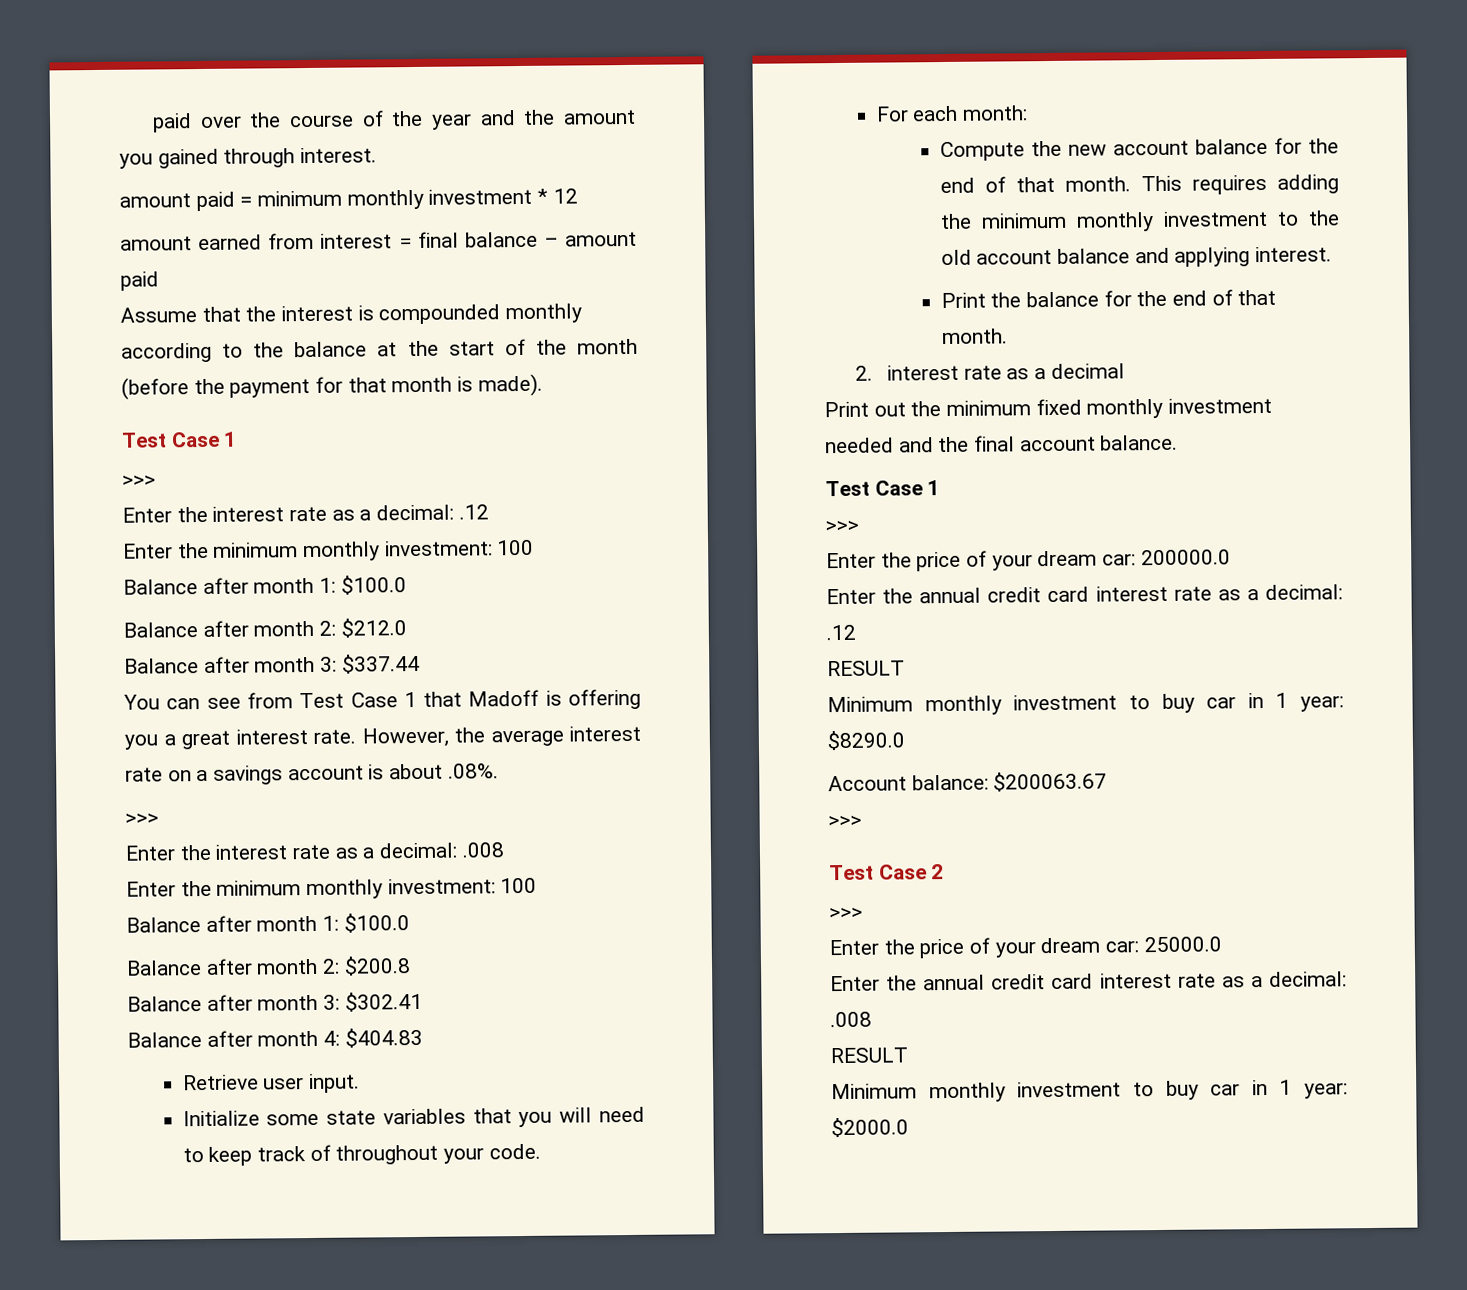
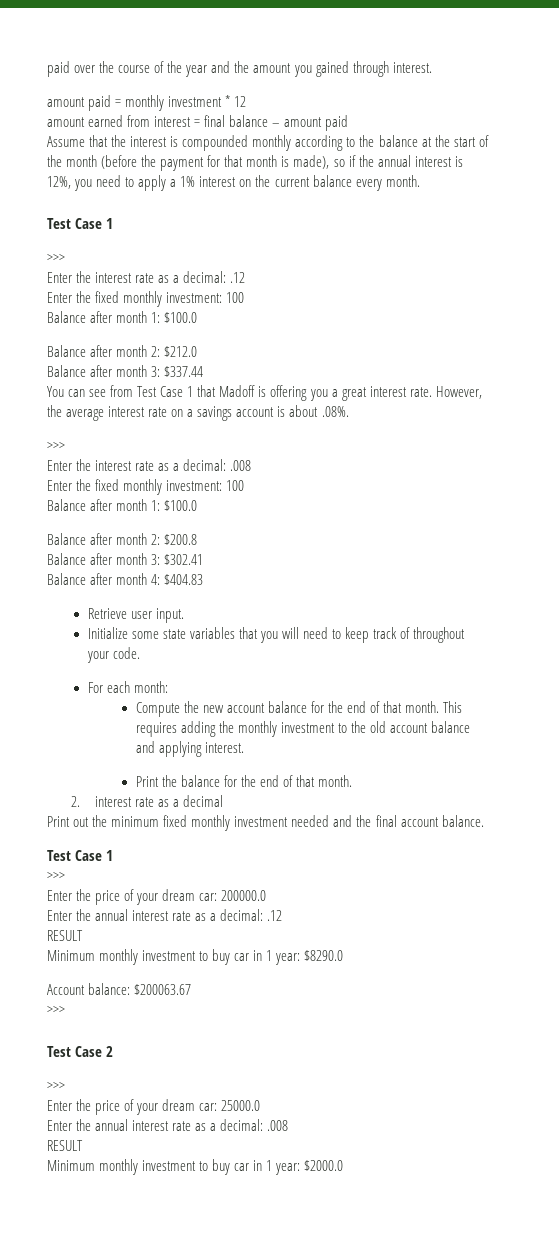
- amount paid = minimum monthly investment * 12
+ amount paid = monthly investment * 12
- Assume that the interest is compounded monthly according to the balance at the start of the month (before the payment for that month is made).
+ Assume that the interest is compounded monthly according to the balance at the start of the month (before the payment for that month is made), so if the annual interest is 12%, you need to apply a 1% interest on the current balance every month.
  Enter the interest rate as a decimal: .12
- Enter the minimum monthly investment: 100
+ Enter the fixed monthly investment: 100
  Enter the interest rate as a decimal: .008
- Enter the minimum monthly investment: 100
+ Enter the fixed monthly investment: 100
- This requires adding the minimum monthly investment to the old account balance and applying interest.
+ This requires adding the monthly investment to the old account balance and applying interest.
- Enter the annual credit card interest rate as a decimal: .12
+ Enter the annual interest rate as a decimal: .12
- Enter the annual credit card interest rate as a decimal: .008
+ Enter the annual interest rate as a decimal: .008

